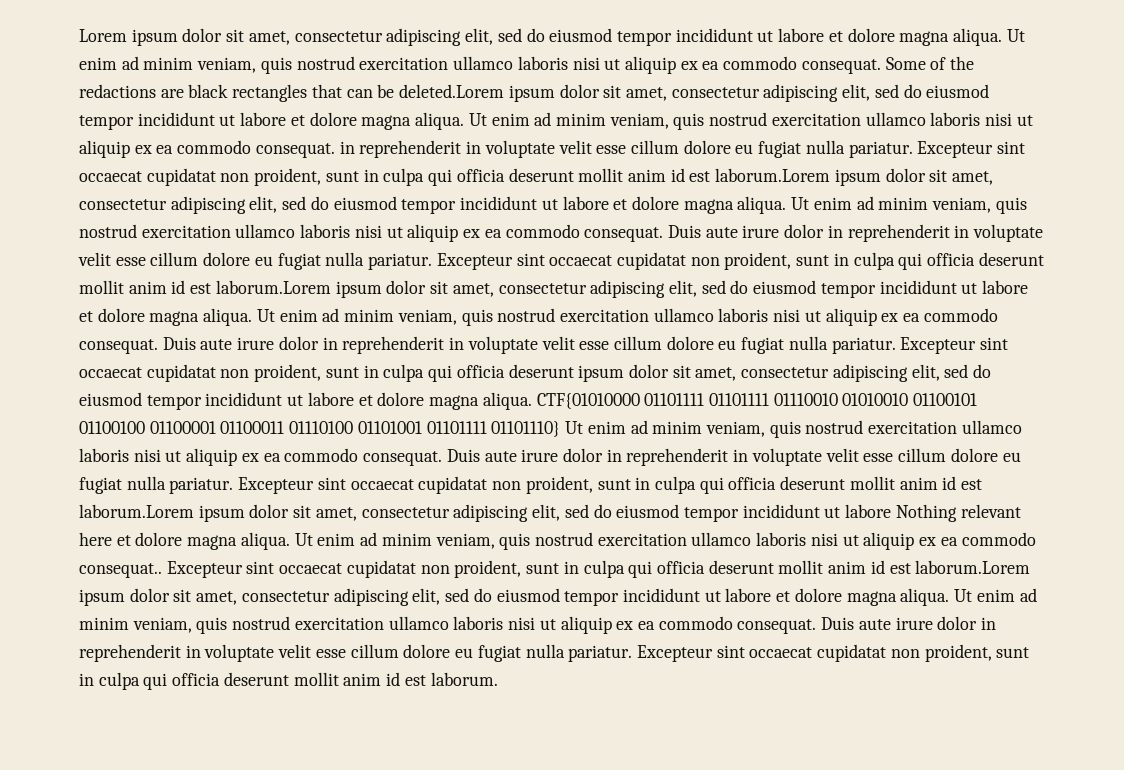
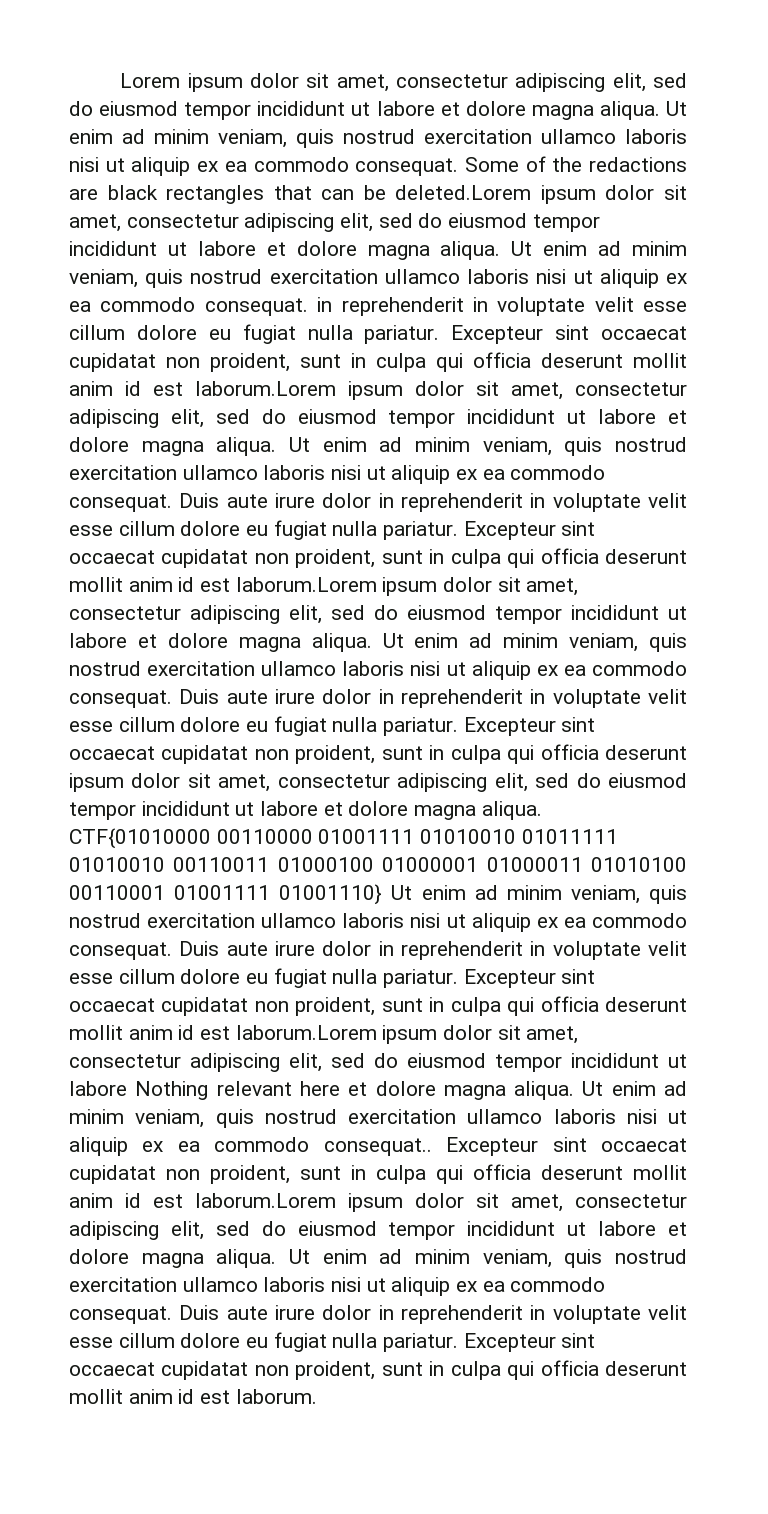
- CTF{01010000 01101111 01101111 01110010 01010010 01100101 01100100 01100001 01100011 01110100 01101001 01101111 01101110} Ut enim ad minim veniam, quis nostrud exercitation ullamco laboris nisi ut aliquip ex ea commodo consequat.
+ CTF{01010000 00110000 01001111 01010010 01011111 01010010 00110011 01000100 01000001 01000011 01010100 00110001 01001111 01001110} Ut enim ad minim veniam, quis nostrud exercitation ullamco laboris nisi ut aliquip ex ea commodo consequat.

